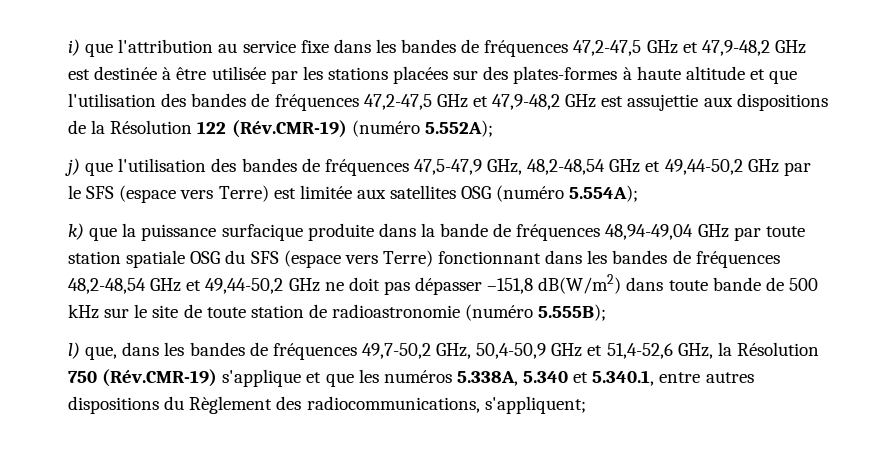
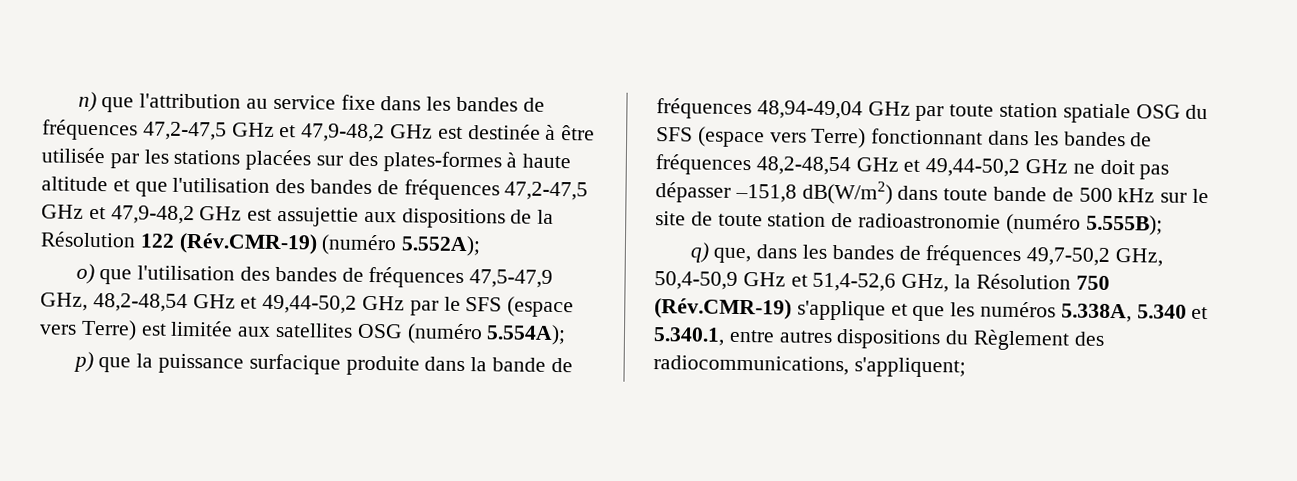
- i) que l'attribution au service fixe dans les bandes de fréquences 47,2-47,5 GHz et 47,9-48,2 GHz est destinée à être utilisée par les stations placées sur des plates-formes à haute altitude et que l'utilisation des bandes de fréquences 47,2-47,5 GHz et 47,9-48,2 GHz est assujettie aux dispositions de la Résolution 122 (Rév.CMR-19) (numéro 5.552A);
+ n) que l'attribution au service fixe dans les bandes de fréquences 47,2-47,5 GHz et 47,9-48,2 GHz est destinée à être utilisée par les stations placées sur des plates-formes à haute altitude et que l'utilisation des bandes de fréquences 47,2-47,5 GHz et 47,9-48,2 GHz est assujettie aux dispositions de la Résolution 122 (Rév.CMR-19) (numéro 5.552A);
- j) que l'utilisation des bandes de fréquences 47,5-47,9 GHz, 48,2-48,54 GHz et 49,44-50,2 GHz par le SFS (espace vers Terre) est limitée aux satellites OSG (numéro 5.554A);
+ o) que l'utilisation des bandes de fréquences 47,5-47,9 GHz, 48,2-48,54 GHz et 49,44-50,2 GHz par le SFS (espace vers Terre) est limitée aux satellites OSG (numéro 5.554A);
- k) que la puissance surfacique produite dans la bande de fréquences 48,94-49,04 GHz par toute station spatiale OSG du SFS (espace vers Terre) fonctionnant dans les bandes de fréquences 48,2-48,54 GHz et 49,44-50,2 GHz ne doit pas dépasser –151,8 dB(W/m2) dans toute bande de 500 kHz sur le site de toute station de radioastronomie (numéro 5.555B);
+ p) que la puissance surfacique produite dans la bande de fréquences 48,94-49,04 GHz par toute station spatiale OSG du SFS (espace vers Terre) fonctionnant dans les bandes de fréquences 48,2-48,54 GHz et 49,44-50,2 GHz ne doit pas dépasser –151,8 dB(W/m2) dans toute bande de 500 kHz sur le site de toute station de radioastronomie (numéro 5.555B);
- l) que, dans les bandes de fréquences 49,7-50,2 GHz, 50,4-50,9 GHz et 51,4-52,6 GHz, la Résolution 750 (Rév.CMR-19) s'applique et que les numéros 5.338A, 5.340 et 5.340.1, entre autres dispositions du Règlement des radiocommunications, s'appliquent;
+ q) que, dans les bandes de fréquences 49,7-50,2 GHz, 50,4-50,9 GHz et 51,4-52,6 GHz, la Résolution 750 (Rév.CMR-19) s'applique et que les numéros 5.338A, 5.340 et 5.340.1, entre autres dispositions du Règlement des radiocommunications, s'appliquent;

